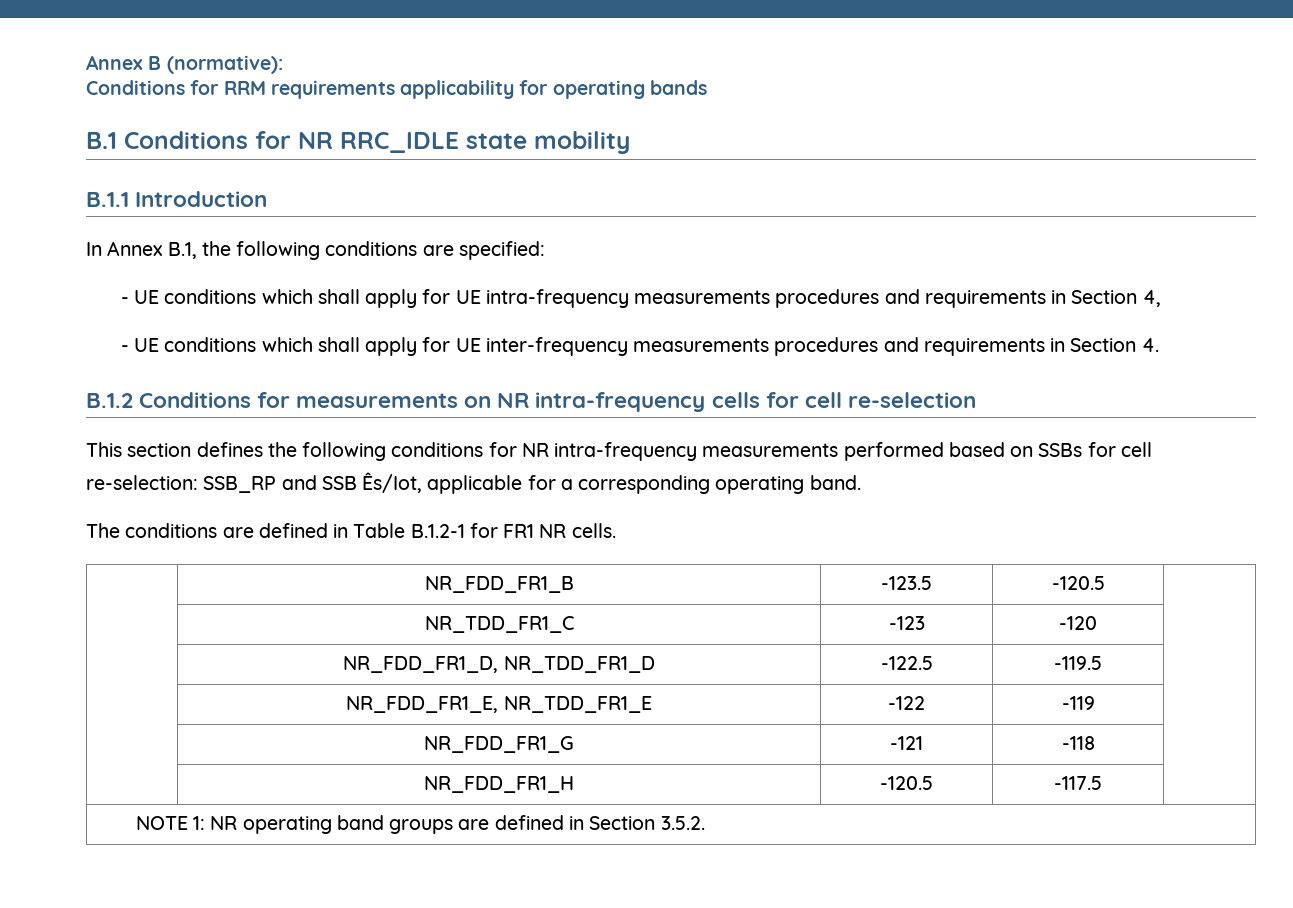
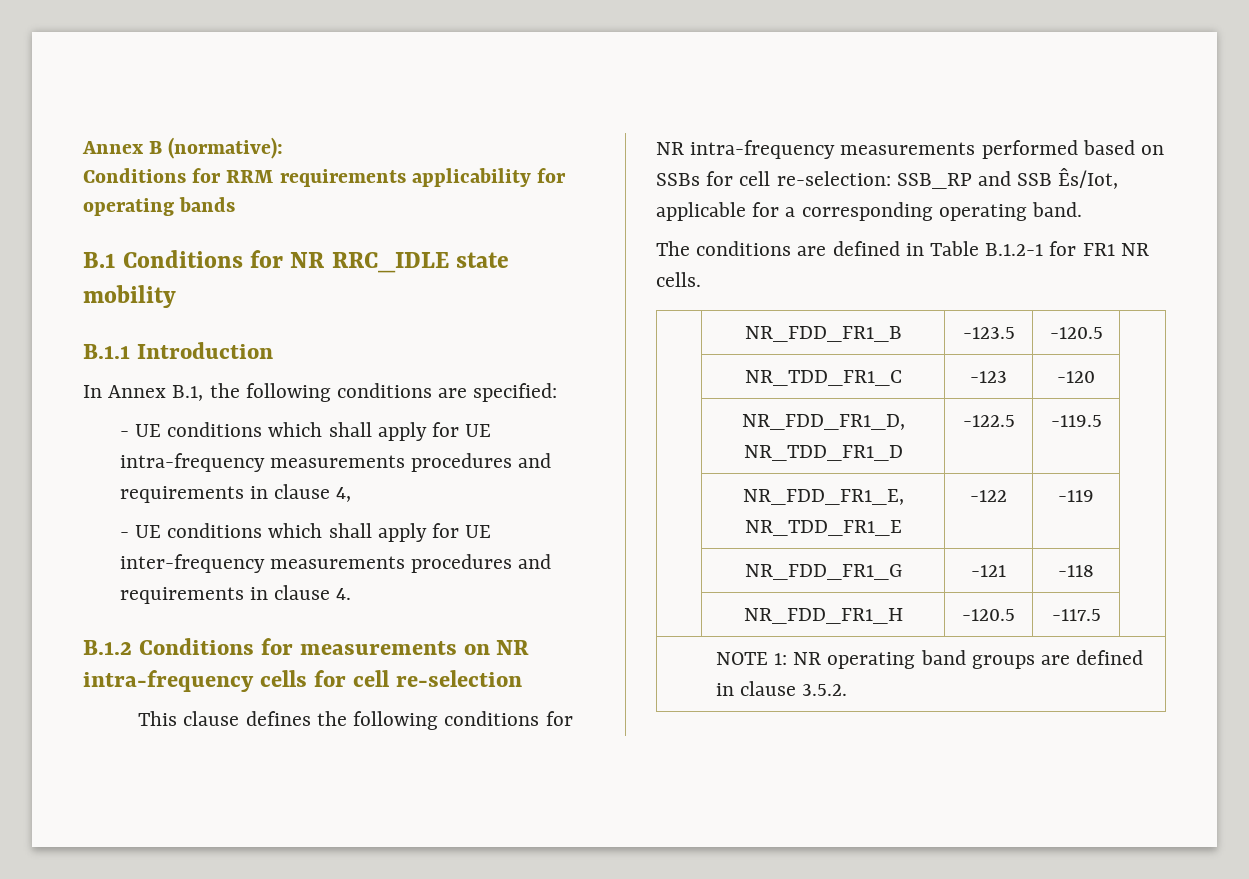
- - UE conditions which shall apply for UE intra-frequency measurements procedures and requirements in Section 4,
+ - UE conditions which shall apply for UE intra-frequency measurements procedures and requirements in clause 4,
- - UE conditions which shall apply for UE inter-frequency measurements procedures and requirements in Section 4.
+ - UE conditions which shall apply for UE inter-frequency measurements procedures and requirements in clause 4.
- This section defines the following conditions for NR intra-frequency measurements performed based on SSBs for cell re-selection: SSB_RP and SSB Ês/Iot, applicable for a corresponding operating band.
+ This clause defines the following conditions for NR intra-frequency measurements performed based on SSBs for cell re-selection: SSB_RP and SSB Ês/Iot, applicable for a corresponding operating band.
- NOTE 1: NR operating band groups are defined in Section 3.5.2.
+ NOTE 1: NR operating band groups are defined in clause 3.5.2.

